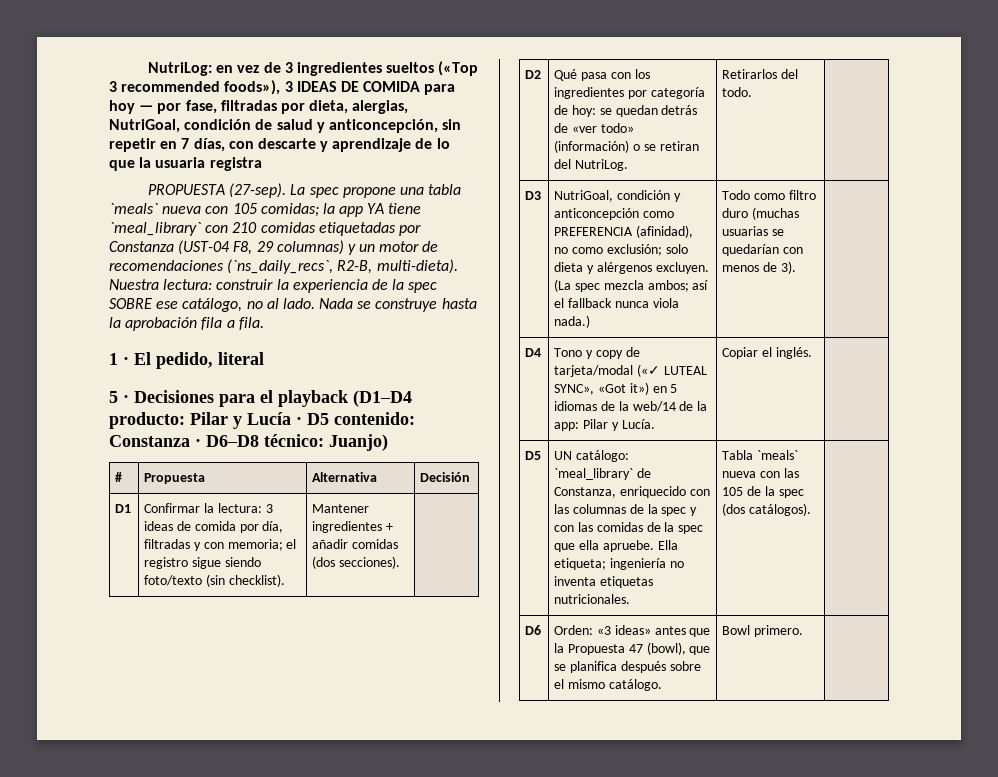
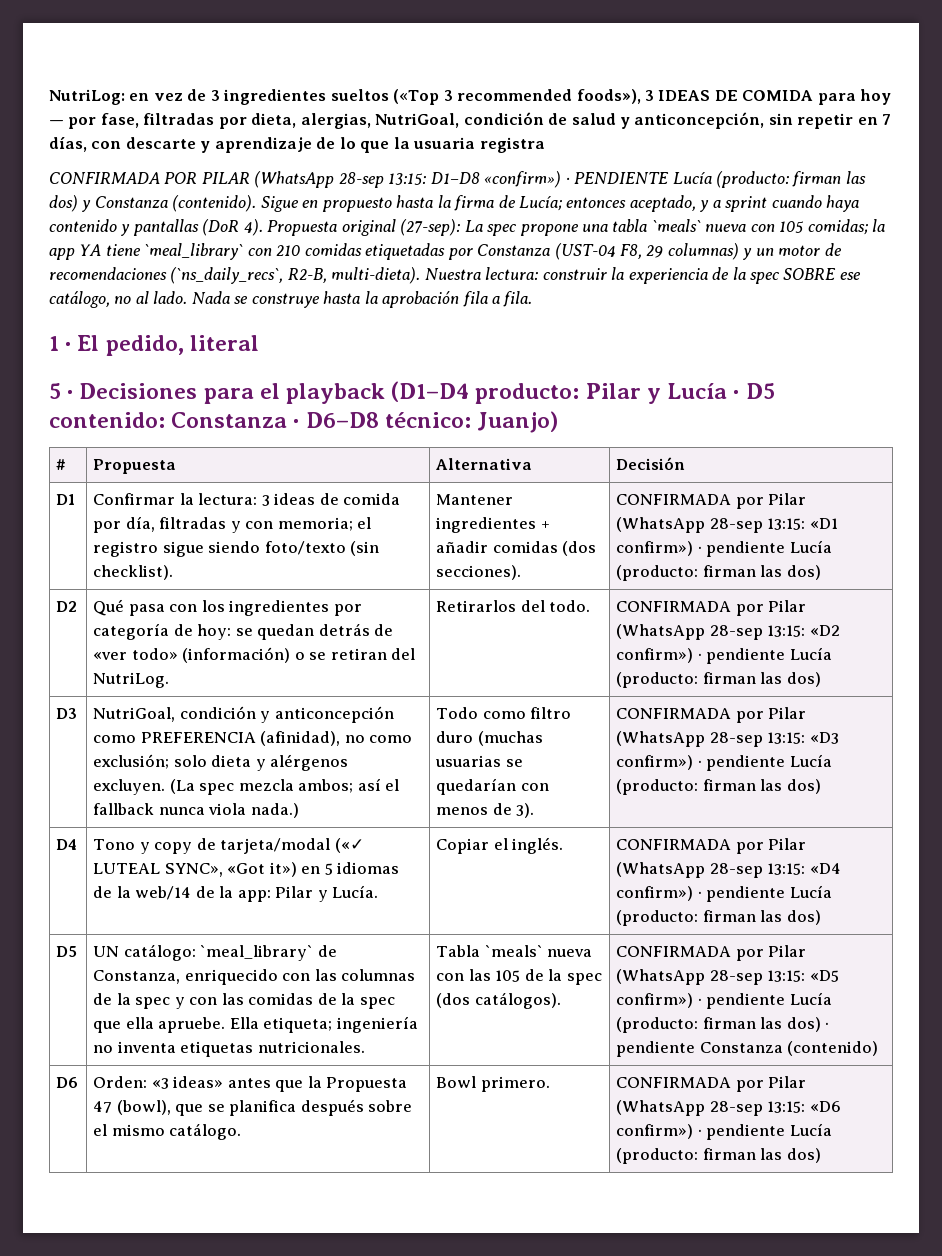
- PROPUESTA (27-sep). La spec propone una tabla `meals` nueva con 105 comidas; la app YA tiene `meal_library` con 210 comidas etiquetadas por Constanza (UST-04 F8, 29 columnas) y un motor de recomendaciones (`ns_daily_recs`, R2-B, multi-dieta).
+ CONFIRMADA POR PILAR (WhatsApp 28-sep 13:15: D1–D8 «confirm») · PENDIENTE Lucía (producto: firman las dos) y Constanza (contenido). Sigue en propuesto hasta la firma de Lucía; entonces aceptado, y a sprint cuando haya contenido y pantallas (DoR 4). Propuesta original (27-sep): La spec propone una tabla `meals` nueva con 105 comidas; la app YA tiene `meal_library` con 210 comidas etiquetadas por Constanza (UST-04 F8, 29 columnas) y un motor de recomendaciones (`ns_daily_recs`, R2-B, multi-dieta).
+ CONFIRMADA por Pilar (WhatsApp 28-sep 13:15: «D1 confirm») · pendiente Lucía (producto: firman las dos)
- D2 | Qué pasa con los ingredientes por categoría de hoy: se quedan detrás de «ver todo» (información) o se retiran del NutriLog. | Retirarlos del todo. |
+ D2 | Qué pasa con los ingredientes por categoría de hoy: se quedan detrás de «ver todo» (información) o se retiran del NutriLog. | Retirarlos del todo. | CONFIRMADA por Pilar (WhatsApp 28-sep 13:15: «D2 confirm») · pendiente Lucía (producto: firman las dos)
+ CONFIRMADA por Pilar (WhatsApp 28-sep 13:15: «D3 confirm») · pendiente Lucía (producto: firman las dos)
+ CONFIRMADA por Pilar (WhatsApp 28-sep 13:15: «D4 confirm») · pendiente Lucía (producto: firman las dos)
+ CONFIRMADA por Pilar (WhatsApp 28-sep 13:15: «D5 confirm») · pendiente Lucía (producto: firman las dos) · pendiente Constanza (contenido)
- D6 | Orden: «3 ideas» antes que la Propuesta 47 (bowl), que se planifica después sobre el mismo catálogo. | Bowl primero. |
+ D6 | Orden: «3 ideas» antes que la Propuesta 47 (bowl), que se planifica después sobre el mismo catálogo. | Bowl primero. | CONFIRMADA por Pilar (WhatsApp 28-sep 13:15: «D6 confirm») · pendiente Lucía (producto: firman las dos)

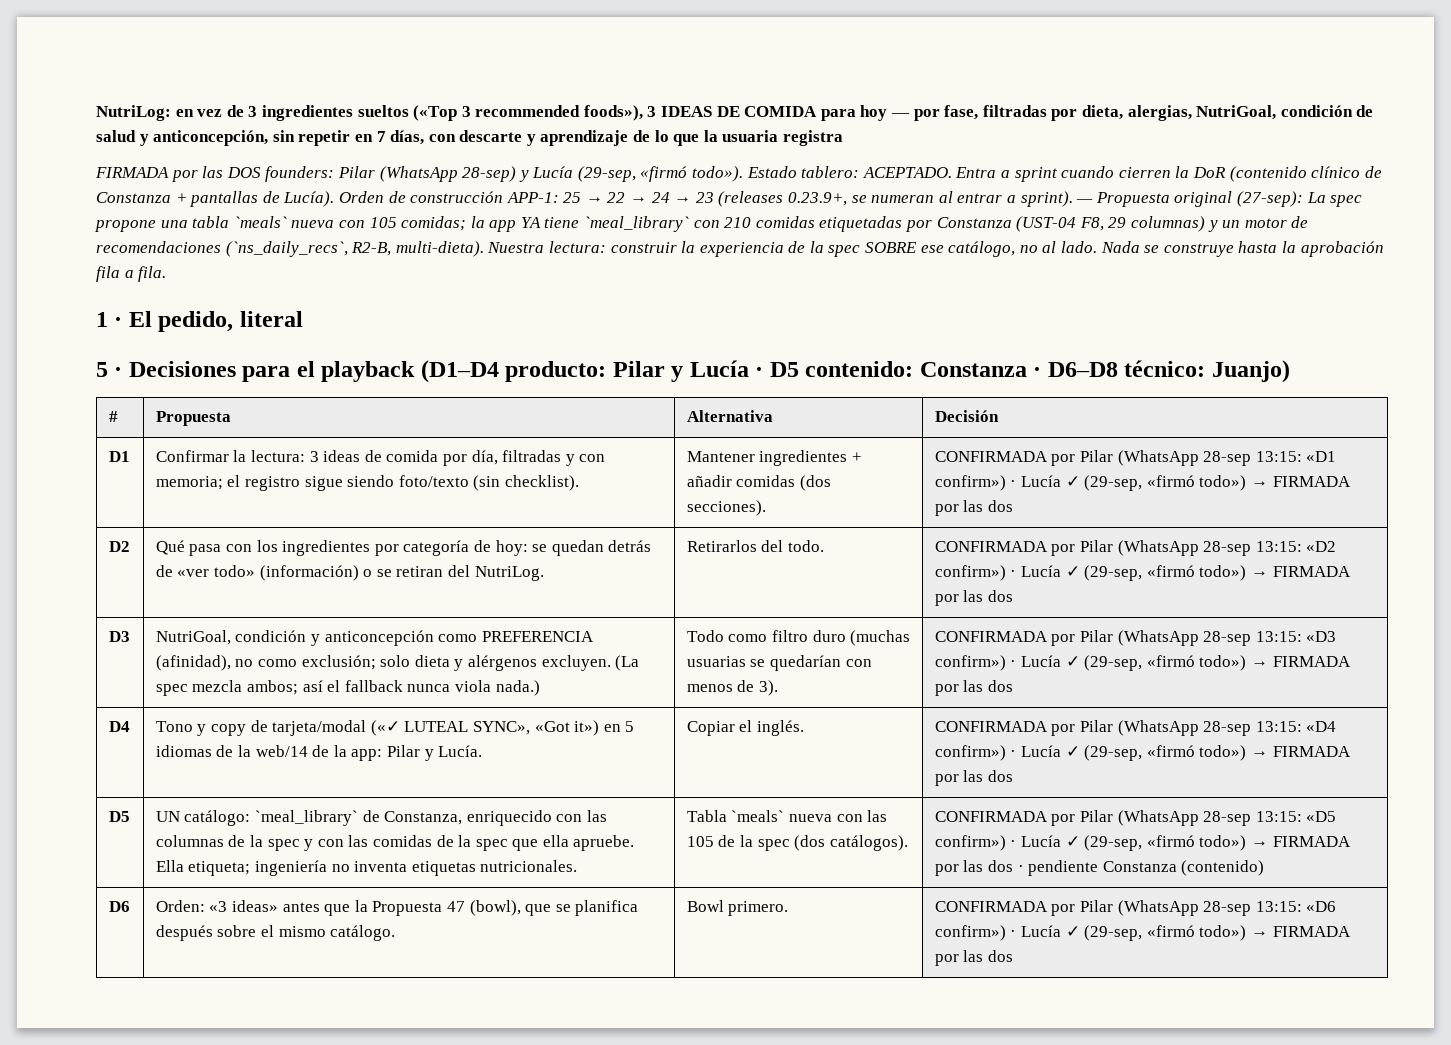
- CONFIRMADA POR PILAR (WhatsApp 28-sep 13:15: D1–D8 «confirm») · PENDIENTE Lucía (producto: firman las dos) y Constanza (contenido). Sigue en propuesto hasta la firma de Lucía; entonces aceptado, y a sprint cuando haya contenido y pantallas (DoR 4). Propuesta original (27-sep): La spec propone una tabla `meals` nueva con 105 comidas; la app YA tiene `meal_library` con 210 comidas etiquetadas por Constanza (UST-04 F8, 29 columnas) y un motor de recomendaciones (`ns_daily_recs`, R2-B, multi-dieta).
+ FIRMADA por las DOS founders: Pilar (WhatsApp 28-sep) y Lucía (29-sep, «firmó todo»). Estado tablero: ACEPTADO. Entra a sprint cuando cierren la DoR (contenido clínico de Constanza + pantallas de Lucía). Orden de construcción APP-1: 25 → 22 → 24 → 23 (releases 0.23.9+, se numeran al entrar a sprint). — Propuesta original (27-sep): La spec propone una tabla `meals` nueva con 105 comidas; la app YA tiene `meal_library` con 210 comidas etiquetadas por Constanza (UST-04 F8, 29 columnas) y un motor de recomendaciones (`ns_daily_recs`, R2-B, multi-dieta).
- CONFIRMADA por Pilar (WhatsApp 28-sep 13:15: «D1 confirm») · pendiente Lucía (producto: firman las dos)
+ CONFIRMADA por Pilar (WhatsApp 28-sep 13:15: «D1 confirm») · Lucía ✓ (29-sep, «firmó todo») → FIRMADA por las dos
- CONFIRMADA por Pilar (WhatsApp 28-sep 13:15: «D2 confirm») · pendiente Lucía (producto: firman las dos)
+ CONFIRMADA por Pilar (WhatsApp 28-sep 13:15: «D2 confirm») · Lucía ✓ (29-sep, «firmó todo») → FIRMADA por las dos
- CONFIRMADA por Pilar (WhatsApp 28-sep 13:15: «D3 confirm») · pendiente Lucía (producto: firman las dos)
+ CONFIRMADA por Pilar (WhatsApp 28-sep 13:15: «D3 confirm») · Lucía ✓ (29-sep, «firmó todo») → FIRMADA por las dos
- CONFIRMADA por Pilar (WhatsApp 28-sep 13:15: «D4 confirm») · pendiente Lucía (producto: firman las dos)
+ CONFIRMADA por Pilar (WhatsApp 28-sep 13:15: «D4 confirm») · Lucía ✓ (29-sep, «firmó todo») → FIRMADA por las dos
- CONFIRMADA por Pilar (WhatsApp 28-sep 13:15: «D5 confirm») · pendiente Lucía (producto: firman las dos) · pendiente Constanza (contenido)
+ CONFIRMADA por Pilar (WhatsApp 28-sep 13:15: «D5 confirm») · Lucía ✓ (29-sep, «firmó todo») → FIRMADA por las dos · pendiente Constanza (contenido)
- D6 | Orden: «3 ideas» antes que la Propuesta 47 (bowl), que se planifica después sobre el mismo catálogo. | Bowl primero. | CONFIRMADA por Pilar (WhatsApp 28-sep 13:15: «D6 confirm») · pendiente Lucía (producto: firman las dos)
+ D6 | Orden: «3 ideas» antes que la Propuesta 47 (bowl), que se planifica después sobre el mismo catálogo. | Bowl primero. | CONFIRMADA por Pilar (WhatsApp 28-sep 13:15: «D6 confirm») · Lucía ✓ (29-sep, «firmó todo») → FIRMADA por las dos

